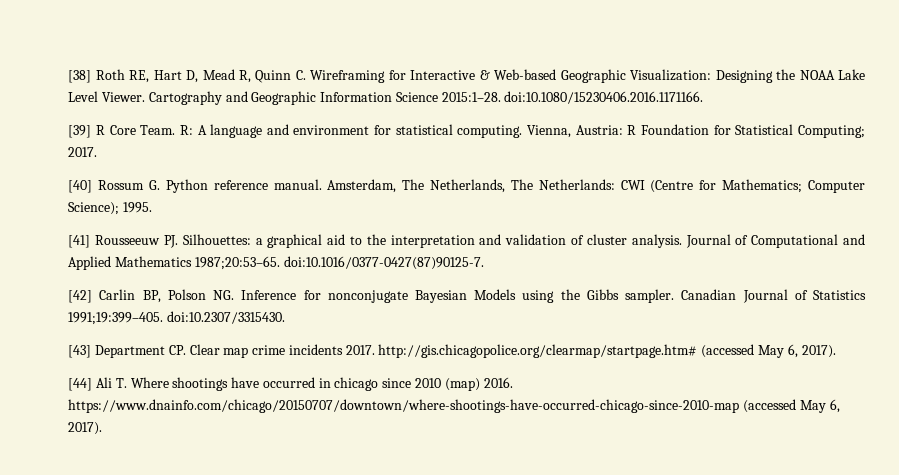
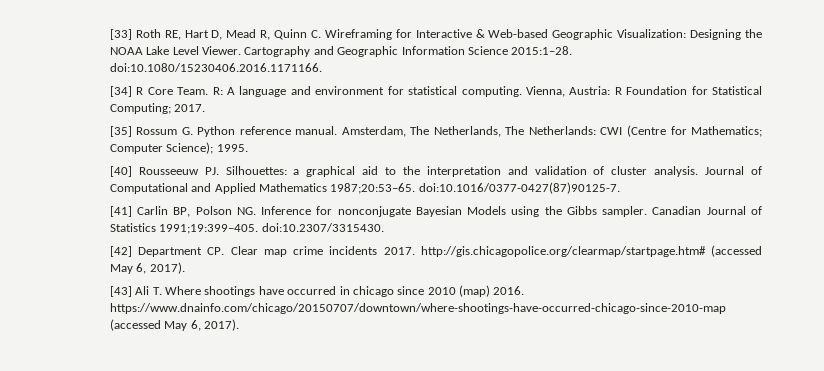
- [38] Roth RE, Hart D, Mead R, Quinn C. Wireframing for Interactive & Web-based Geographic Visualization: Designing the NOAA Lake Level Viewer.
+ [33] Roth RE, Hart D, Mead R, Quinn C. Wireframing for Interactive & Web-based Geographic Visualization: Designing the NOAA Lake Level Viewer.
- [39] R Core Team.
+ [34] R Core Team.
- [40] Rossum G. Python reference manual.
+ [35] Rossum G. Python reference manual.
- [41] Rousseeuw PJ. Silhouettes: a graphical aid to the interpretation and validation of cluster analysis.
+ [40] Rousseeuw PJ. Silhouettes: a graphical aid to the interpretation and validation of cluster analysis.
- [42] Carlin BP, Polson NG. Inference for nonconjugate Bayesian Models using the Gibbs sampler.
+ [41] Carlin BP, Polson NG. Inference for nonconjugate Bayesian Models using the Gibbs sampler.
- [43] Department CP. Clear map crime incidents 2017. http://gis.chicagopolice.org/clearmap/startpage.htm# (accessed May 6, 2017).
+ [42] Department CP. Clear map crime incidents 2017. http://gis.chicagopolice.org/clearmap/startpage.htm# (accessed May 6, 2017).
- [44] Ali T. Where shootings have occurred in chicago since 2010 (map) 2016. https://www.dnainfo.com/chicago/20150707/downtown/where-shootings-have-occurred-chicago-since-2010-map (accessed May 6, 2017).
+ [43] Ali T. Where shootings have occurred in chicago since 2010 (map) 2016. https://www.dnainfo.com/chicago/20150707/downtown/where-shootings-have-occurred-chicago-since-2010-map (accessed May 6, 2017).

